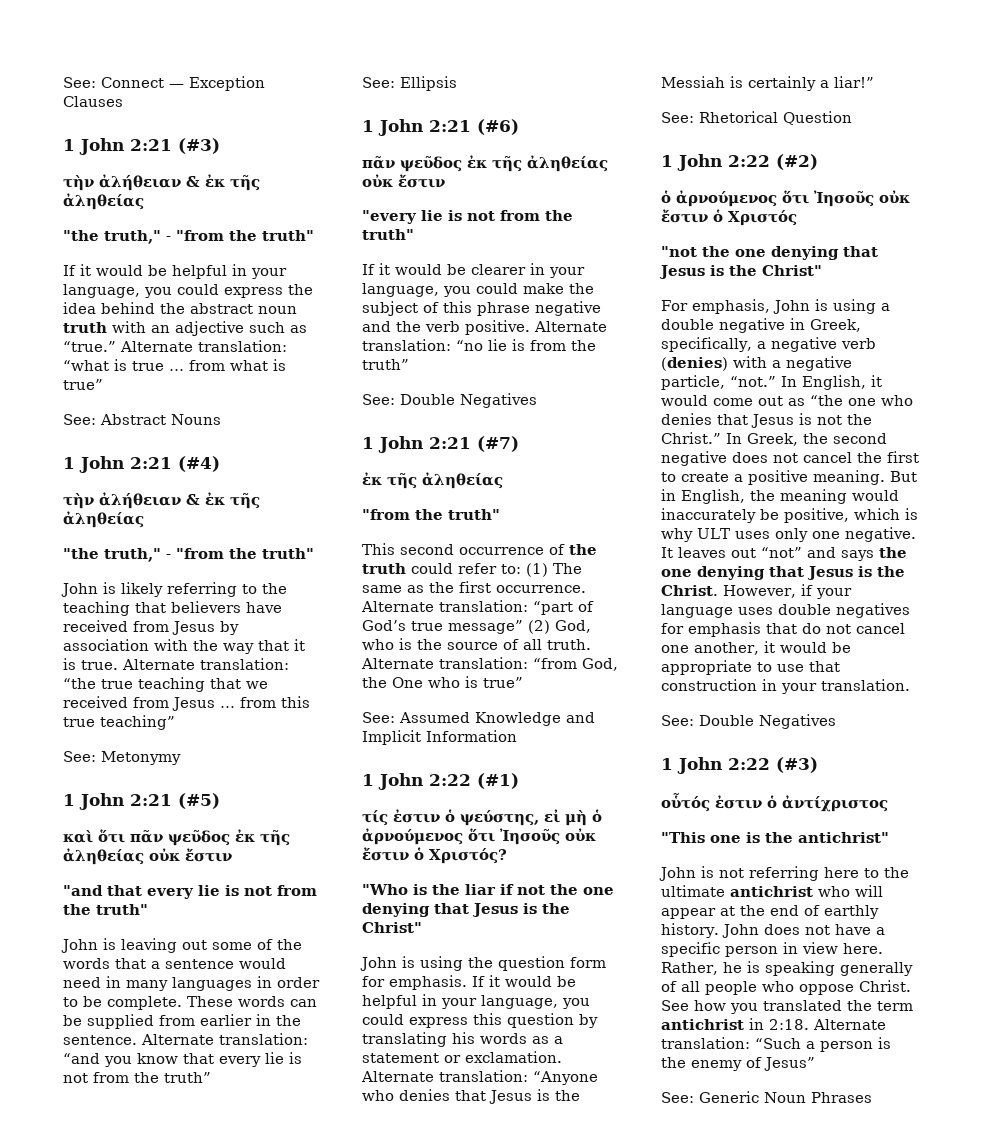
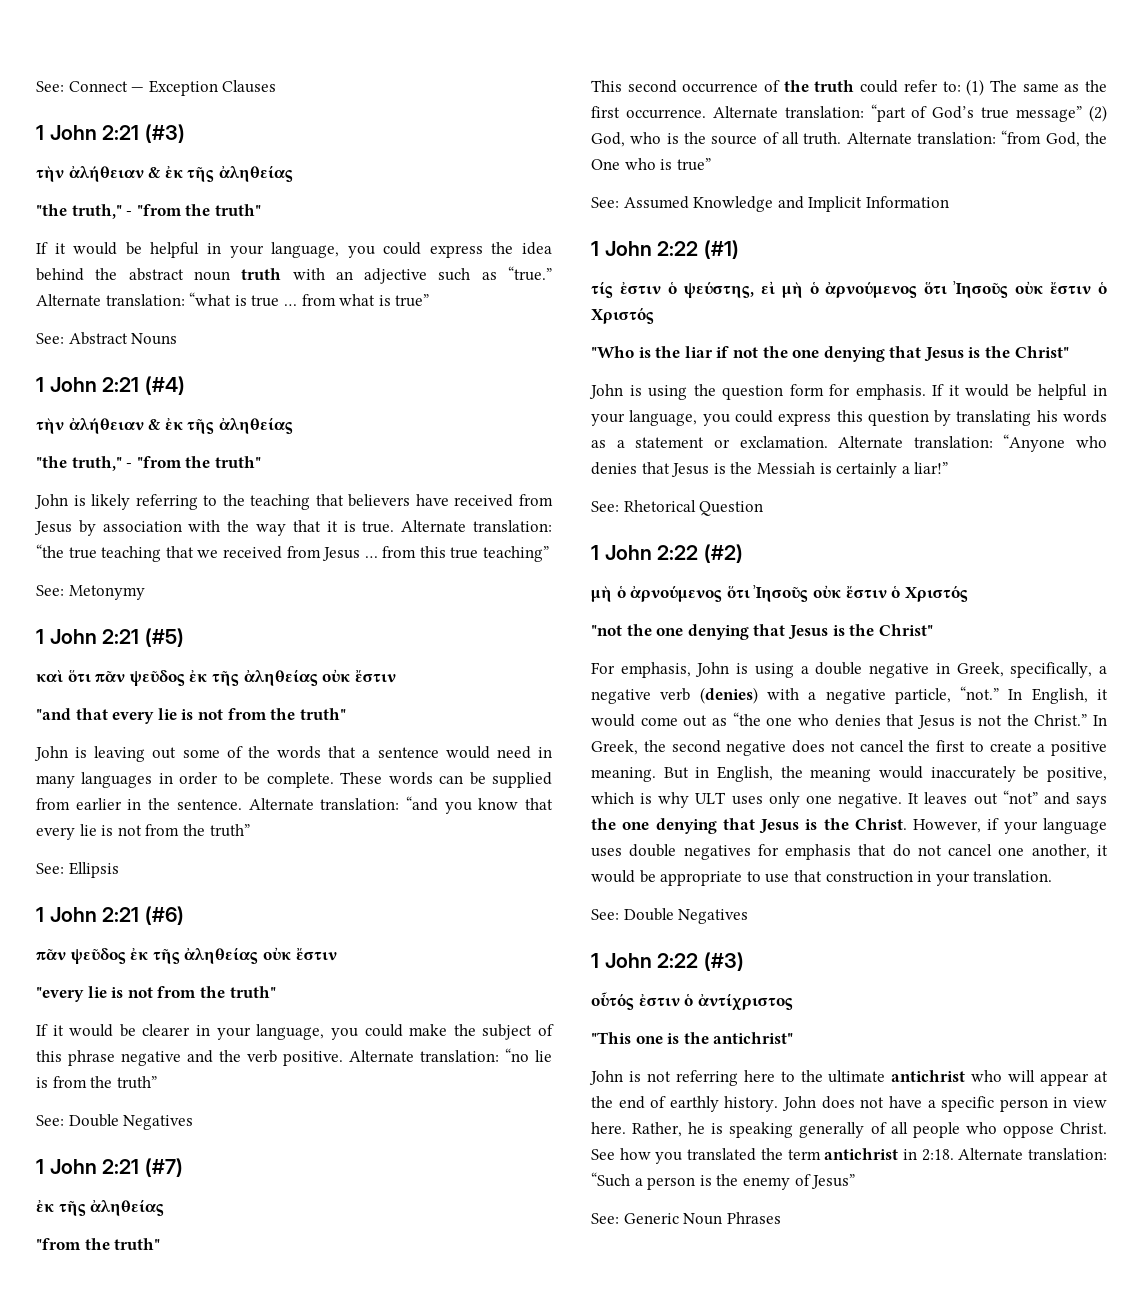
- τίς ἐστιν ὁ ψεύστης, εἰ μὴ ὁ ἀρνούμενος ὅτι Ἰησοῦς οὐκ ἔστιν ὁ Χριστός?
+ τίς ἐστιν ὁ ψεύστης, εἰ μὴ ὁ ἀρνούμενος ὅτι Ἰησοῦς οὐκ ἔστιν ὁ Χριστός
  1 John 2:22 (#2)
- ὁ ἀρνούμενος ὅτι Ἰησοῦς οὐκ ἔστιν ὁ Χριστός
+ μὴ ὁ ἀρνούμενος ὅτι Ἰησοῦς οὐκ ἔστιν ὁ Χριστός

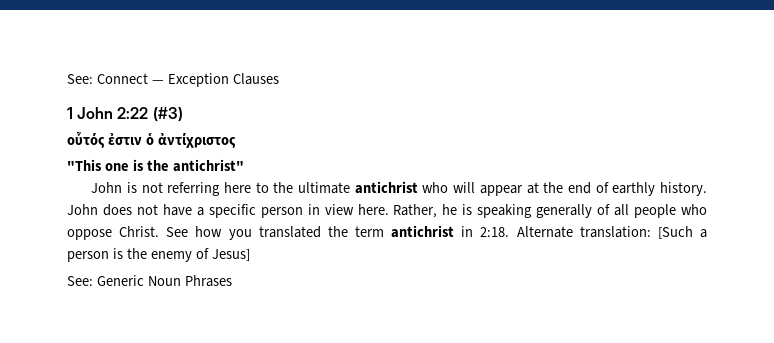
- 1 John 2:21 (#3)
- τὴν ἀλήθειαν & ἐκ τῆς ἀληθείας
- "the truth," - "from the truth"
- If it would be helpful in your language, you could express the idea behind the abstract noun truth with an adjective such as “true.” Alternate translation: “what is true … from what is true”
- See: Abstract Nouns
- 1 John 2:21 (#4)
- τὴν ἀλήθειαν & ἐκ τῆς ἀληθείας
- "the truth," - "from the truth"
- John is likely referring to the teaching that believers have received from Jesus by association with the way that it is true. Alternate translation: “the true teaching that we received from Jesus … from this true teaching”
- See: Metonymy
- 1 John 2:21 (#5)
- καὶ ὅτι πᾶν ψεῦδος ἐκ τῆς ἀληθείας οὐκ ἔστιν
- "and that every lie is not from the truth"
- John is leaving out some of the words that a sentence would need in many languages in order to be complete. These words can be supplied from earlier in the sentence. Alternate translation: “and you know that every lie is not from the truth”
- See: Ellipsis
- 1 John 2:21 (#6)
- πᾶν ψεῦδος ἐκ τῆς ἀληθείας οὐκ ἔστιν
- "every lie is not from the truth"
- If it would be clearer in your language, you could make the subject of this phrase negative and the verb positive. Alternate translation: “no lie is from the truth”
- See: Double Negatives
- 1 John 2:21 (#7)
- ἐκ τῆς ἀληθείας
- "from the truth"
- This second occurrence of the truth could refer to: (1) The same as the first occurrence. Alternate translation: “part of God’s true message” (2) God, who is the source of all truth. Alternate translation: “from God, the One who is true”
- See: Assumed Knowledge and Implicit Information
- 1 John 2:22 (#1)
- τίς ἐστιν ὁ ψεύστης, εἰ μὴ ὁ ἀρνούμενος ὅτι Ἰησοῦς οὐκ ἔστιν ὁ Χριστός
- "Who is the liar if not the one denying that Jesus is the Christ"
- John is using the question form for emphasis. If it would be helpful in your language, you could express this question by translating his words as a statement or exclamation. Alternate translation: “Anyone who denies that Jesus is the Messiah is certainly a liar!”
- See: Rhetorical Question
- 1 John 2:22 (#2)
- μὴ ὁ ἀρνούμενος ὅτι Ἰησοῦς οὐκ ἔστιν ὁ Χριστός
- "not the one denying that Jesus is the Christ"
- For emphasis, John is using a double negative in Greek, specifically, a negative verb (denies) with a negative particle, “not.” In English, it would come out as “the one who denies that Jesus is not the Christ.” In Greek, the second negative does not cancel the first to create a positive meaning. But in English, the meaning would inaccurately be positive, which is why ULT uses only one negative. It leaves out “not” and says the one denying that Jesus is the Christ. However, if your language uses double negatives for emphasis that do not cancel one another, it would be appropriate to use that construction in your translation.
- See: Double Negatives
- Alternate translation: “Such a person is the enemy of Jesus”
+ Alternate translation: [Such a person is the enemy of Jesus]

